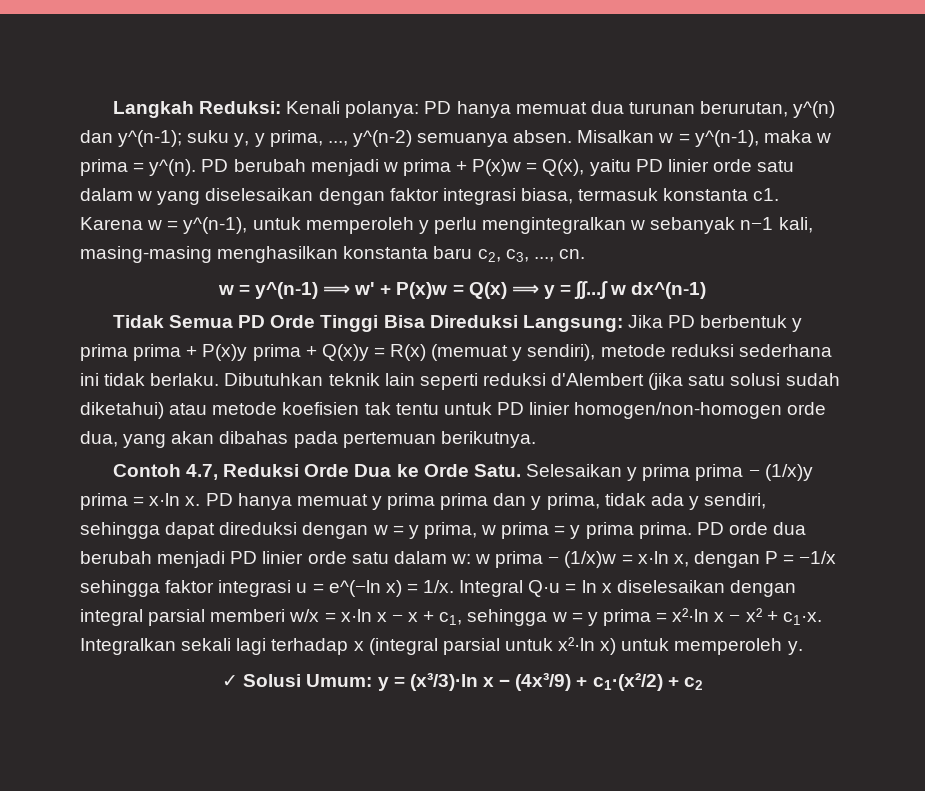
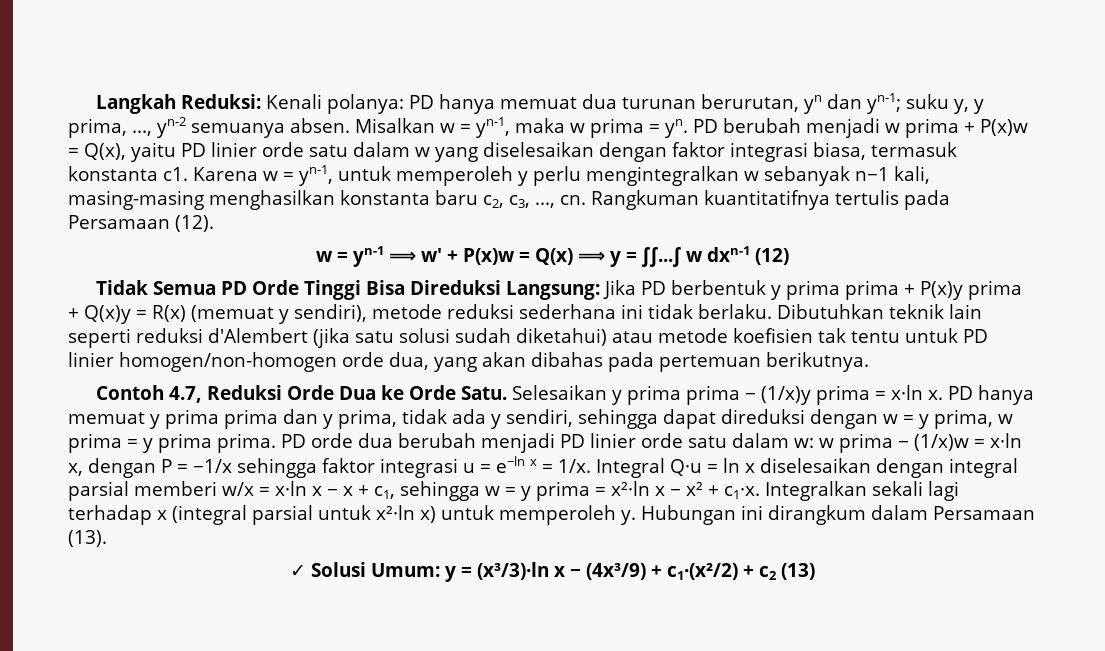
- Langkah Reduksi: Kenali polanya: PD hanya memuat dua turunan berurutan, y^(n) dan y^(n-1); suku y, y prima, ..., y^(n-2) semuanya absen.
+ Langkah Reduksi: Kenali polanya: PD hanya memuat dua turunan berurutan, yn dan yn-1; suku y, y prima, ..., yn-2 semuanya absen.
- Misalkan w = y^(n-1), maka w prima = y^(n).
+ Misalkan w = yn-1, maka w prima = yn.
- Karena w = y^(n-1), untuk memperoleh y perlu mengintegralkan w sebanyak n−1 kali, masing-masing menghasilkan konstanta baru c2, c3, ..., cn.
- w = y^(n-1) ⟹ w' + P(x)w = Q(x) ⟹ y = ∫∫...∫ w dx^(n-1)
+ Karena w = yn-1, untuk memperoleh y perlu mengintegralkan w sebanyak n−1 kali, masing-masing menghasilkan konstanta baru c2, c3, ..., cn. Rangkuman kuantitatifnya tertulis pada Persamaan (12).
+ w = yn-1 ⟹ w' + P(x)w = Q(x) ⟹ y = ∫∫...∫ w dxn-1 (12)
- PD orde dua berubah menjadi PD linier orde satu dalam w: w prima − (1/x)w = x·ln x, dengan P = −1/x sehingga faktor integrasi u = e^(−ln x) = 1/x.
+ PD orde dua berubah menjadi PD linier orde satu dalam w: w prima − (1/x)w = x·ln x, dengan P = −1/x sehingga faktor integrasi u = e−ln x = 1/x.
+ Hubungan ini dirangkum dalam Persamaan (13).
- ✓ Solusi Umum: y = (x³/3)·ln x − (4x³/9) + c1·(x²/2) + c2
+ ✓ Solusi Umum: y = (x³/3)·ln x − (4x³/9) + c1·(x²/2) + c2 (13)

